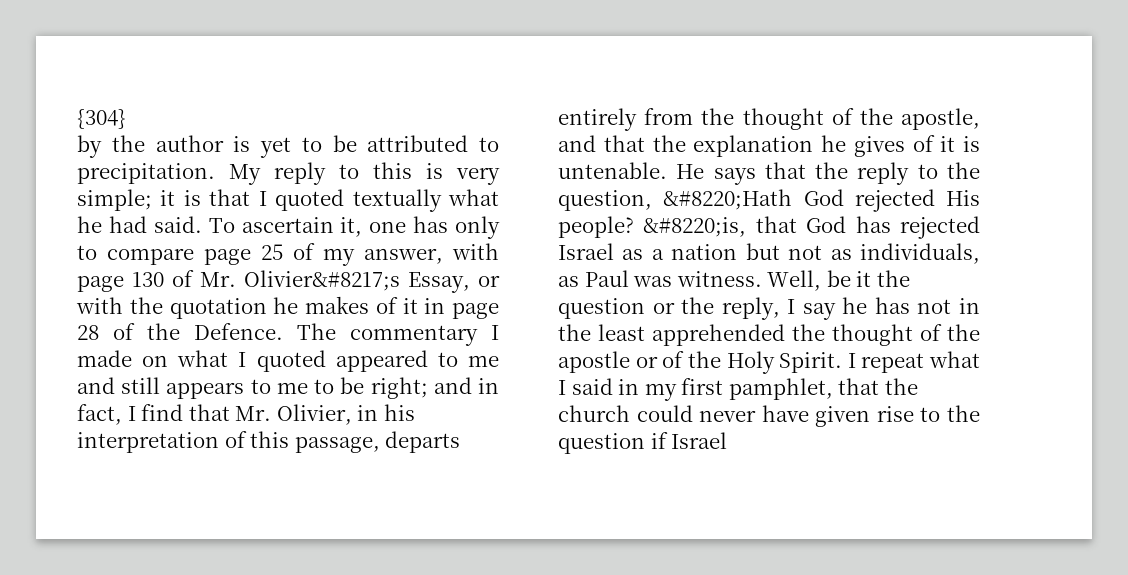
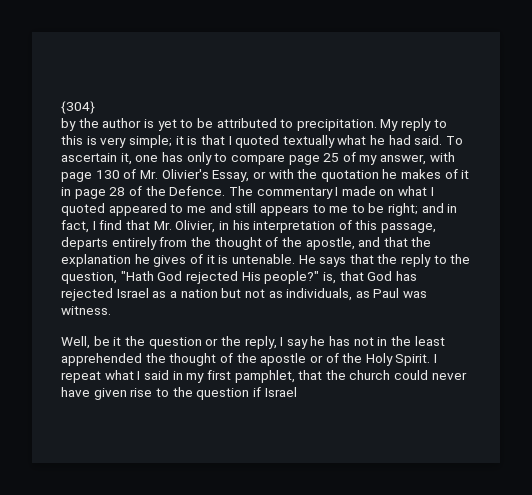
- To ascertain it, one has only to compare page 25 of my answer, with page 130 of Mr. Olivier&#8217;s Essay, or with the quotation he makes of it in page 28 of the Defence.
+ To ascertain it, one has only to compare page 25 of my answer, with page 130 of Mr. Olivier's Essay, or with the quotation he makes of it in page 28 of the Defence.
- He says that the reply to the question, &#8220;Hath God rejected His people? &#8220;is, that God has rejected Israel as a nation but not as individuals, as Paul was witness. Well, be it the question or the reply, I say he has not in the least apprehended the thought of the apostle or of the Holy Spirit.
+ He says that the reply to the question, "Hath God rejected His people?" is, that God has rejected Israel as a nation but not as individuals, as Paul was witness.
+ Well, be it the question or the reply, I say he has not in the least apprehended the thought of the apostle or of the Holy Spirit.

